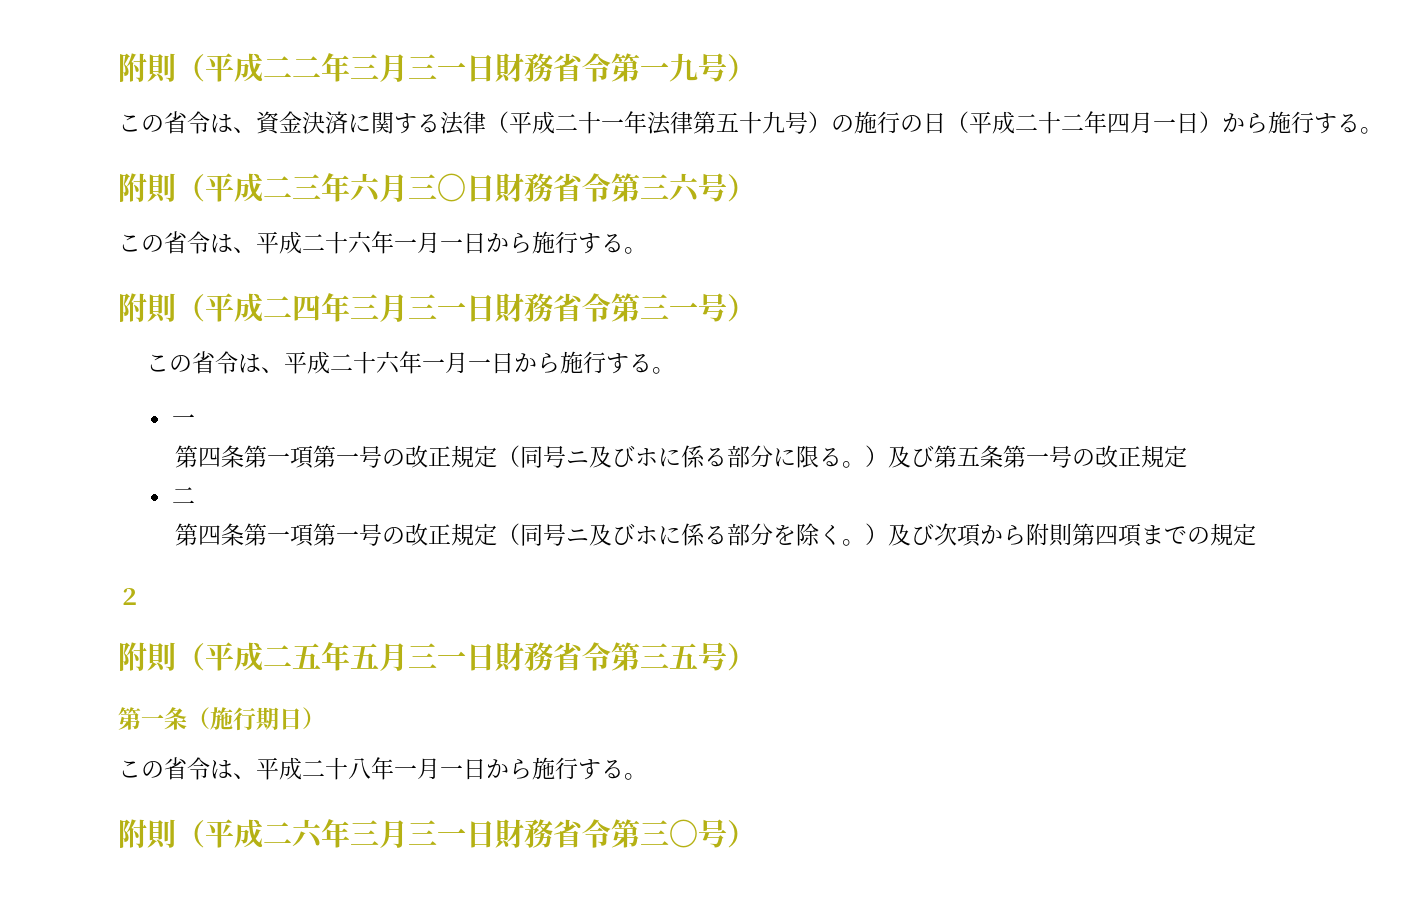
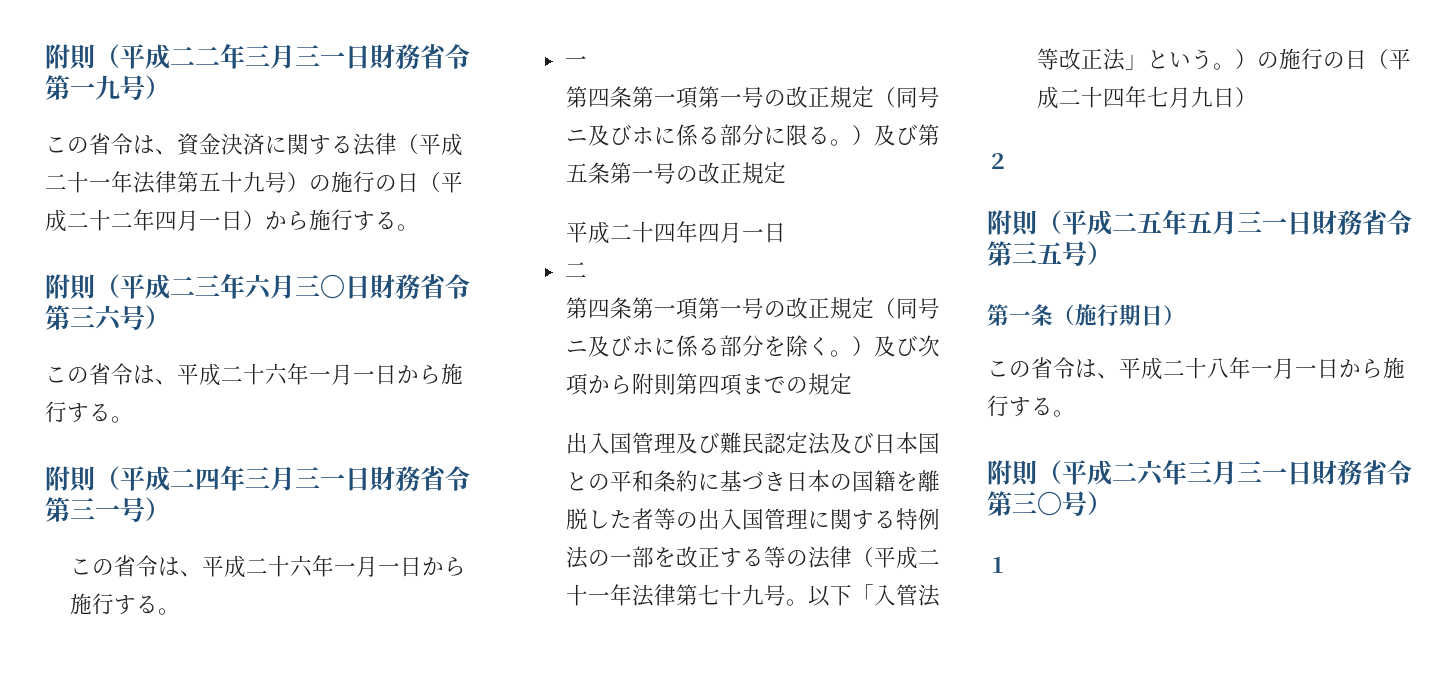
+ 平成二十四年四月一日
+ 出入国管理及び難民認定法及び日本国との平和条約に基づき日本の国籍を離脱した者等の出入国管理に関する特例法の一部を改正する等の法律（平成二十一年法律第七十九号。以下「入管法等改正法」という。）の施行の日（平成二十四年七月九日）
+ １

